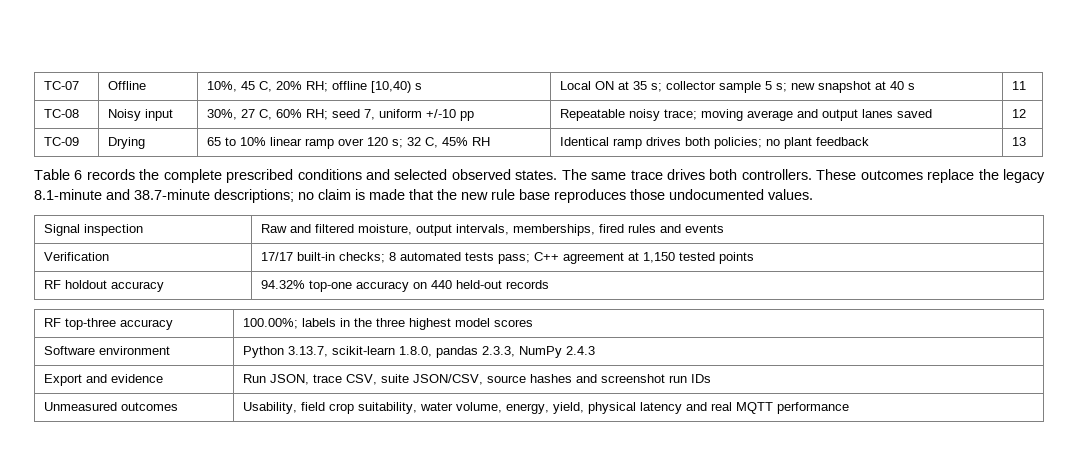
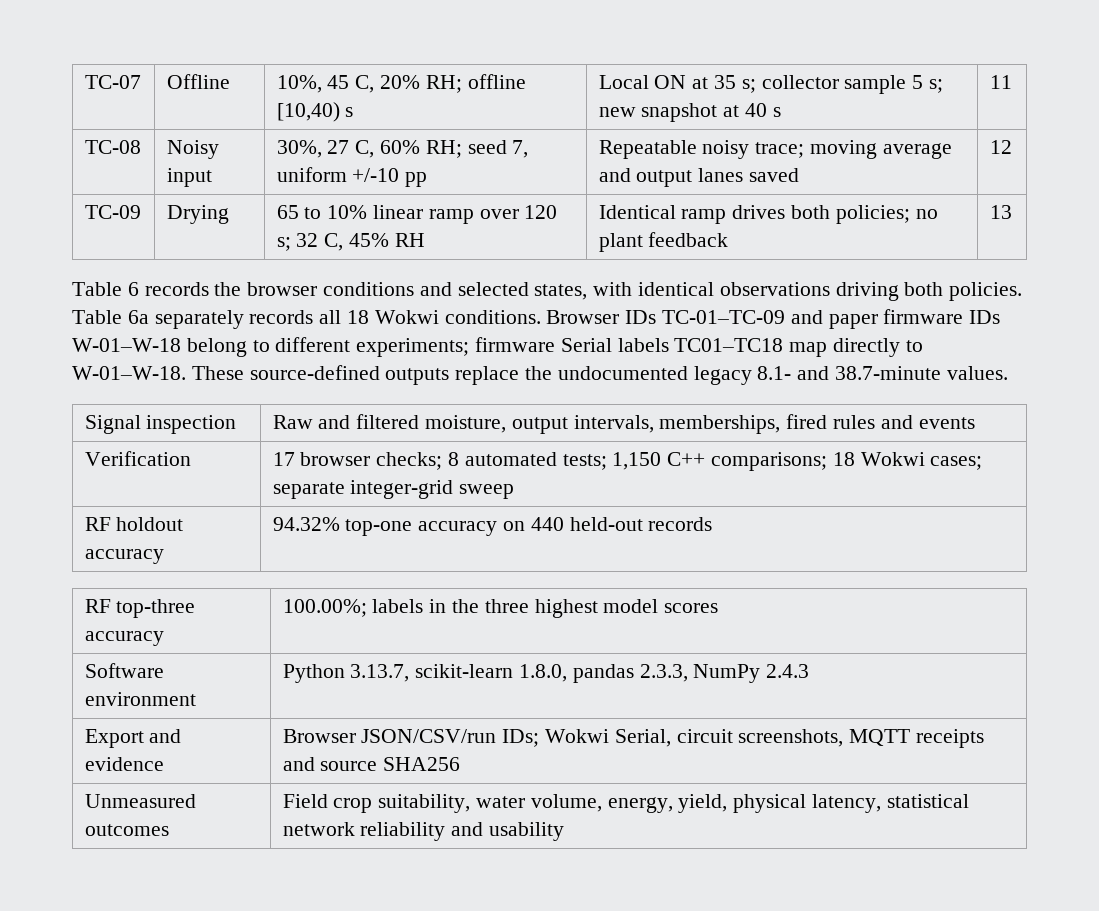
- Table 6 records the complete prescribed conditions and selected observed states. The same trace drives both controllers. These outcomes replace the legacy 8.1-minute and 38.7-minute descriptions; no claim is made that the new rule base reproduces those undocumented values.
+ Table 6 records the browser conditions and selected states, with identical observations driving both policies. Table 6a separately records all 18 Wokwi conditions. Browser IDs TC-01–TC-09 and paper firmware IDs W-01–W-18 belong to different experiments; firmware Serial labels TC01–TC18 map directly to W-01–W-18. These source-defined outputs replace the undocumented legacy 8.1- and 38.7-minute values.
- Verification | 17/17 built-in checks; 8 automated tests pass; C++ agreement at 1,150 tested points
+ Verification | 17 browser checks; 8 automated tests; 1,150 C++ comparisons; 18 Wokwi cases; separate integer-grid sweep
- Export and evidence | Run JSON, trace CSV, suite JSON/CSV, source hashes and screenshot run IDs
+ Export and evidence | Browser JSON/CSV/run IDs; Wokwi Serial, circuit screenshots, MQTT receipts and source SHA256
- Unmeasured outcomes | Usability, field crop suitability, water volume, energy, yield, physical latency and real MQTT performance
+ Unmeasured outcomes | Field crop suitability, water volume, energy, yield, physical latency, statistical network reliability and usability

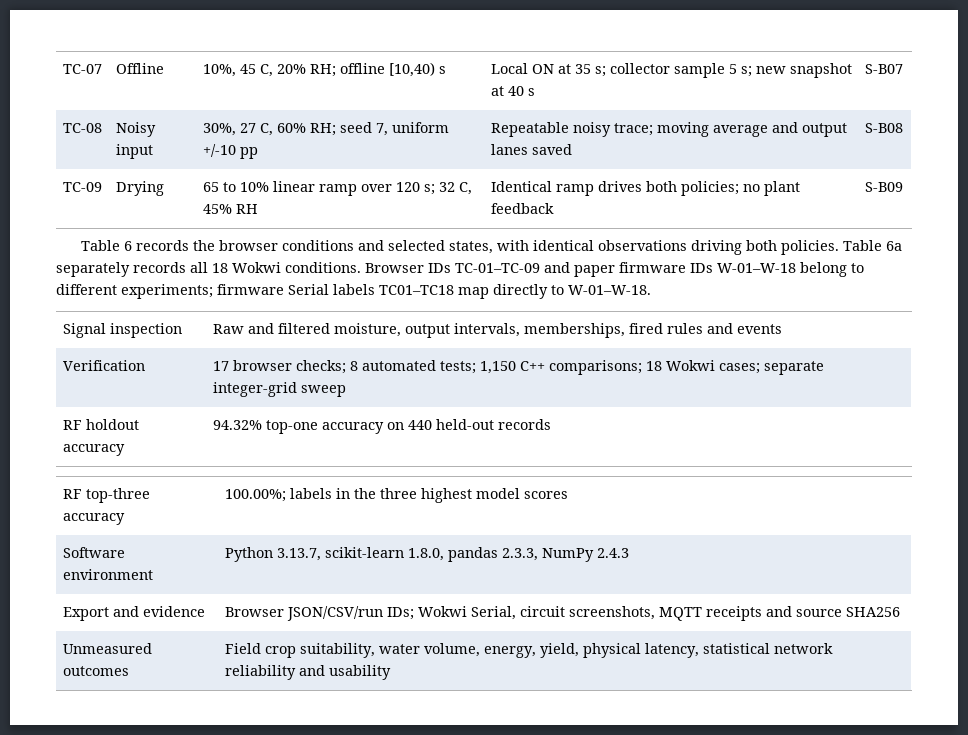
- TC-07 | Offline | 10%, 45 C, 20% RH; offline [10,40) s | Local ON at 35 s; collector sample 5 s; new snapshot at 40 s | 11
+ TC-07 | Offline | 10%, 45 C, 20% RH; offline [10,40) s | Local ON at 35 s; collector sample 5 s; new snapshot at 40 s | S-B07
- TC-08 | Noisy input | 30%, 27 C, 60% RH; seed 7, uniform +/-10 pp | Repeatable noisy trace; moving average and output lanes saved | 12
+ TC-08 | Noisy input | 30%, 27 C, 60% RH; seed 7, uniform +/-10 pp | Repeatable noisy trace; moving average and output lanes saved | S-B08
- TC-09 | Drying | 65 to 10% linear ramp over 120 s; 32 C, 45% RH | Identical ramp drives both policies; no plant feedback | 13
+ TC-09 | Drying | 65 to 10% linear ramp over 120 s; 32 C, 45% RH | Identical ramp drives both policies; no plant feedback | S-B09
- These source-defined outputs replace the undocumented legacy 8.1- and 38.7-minute values.

